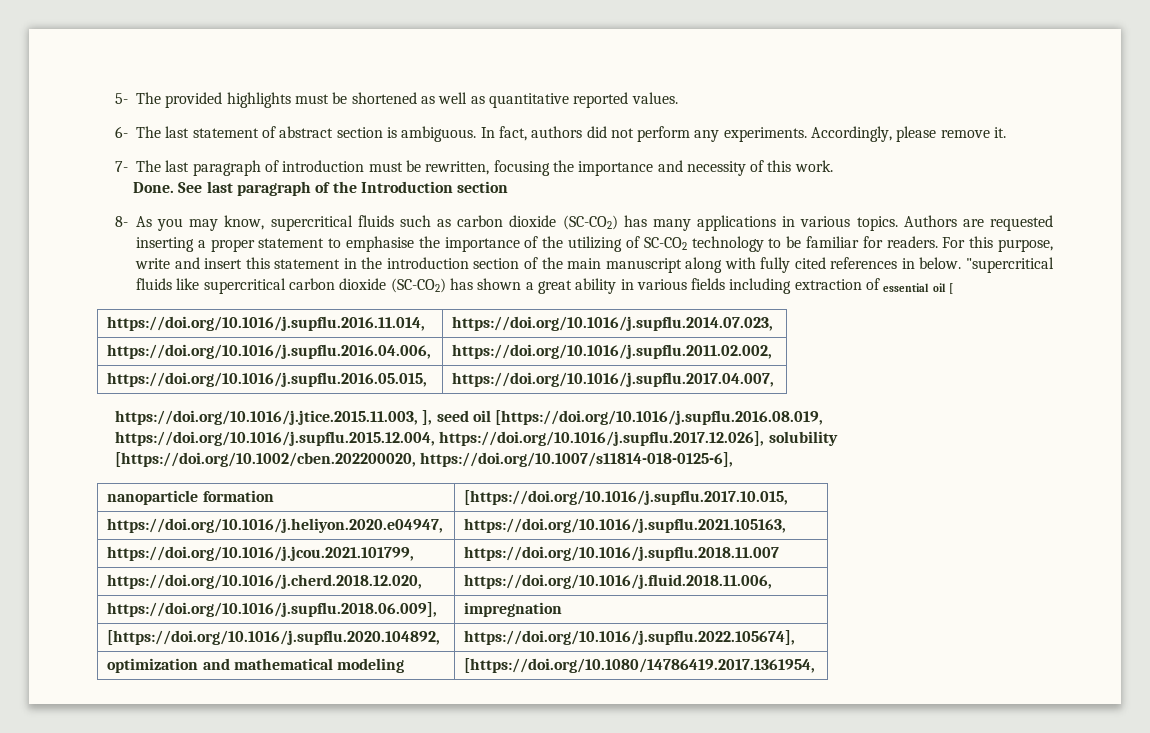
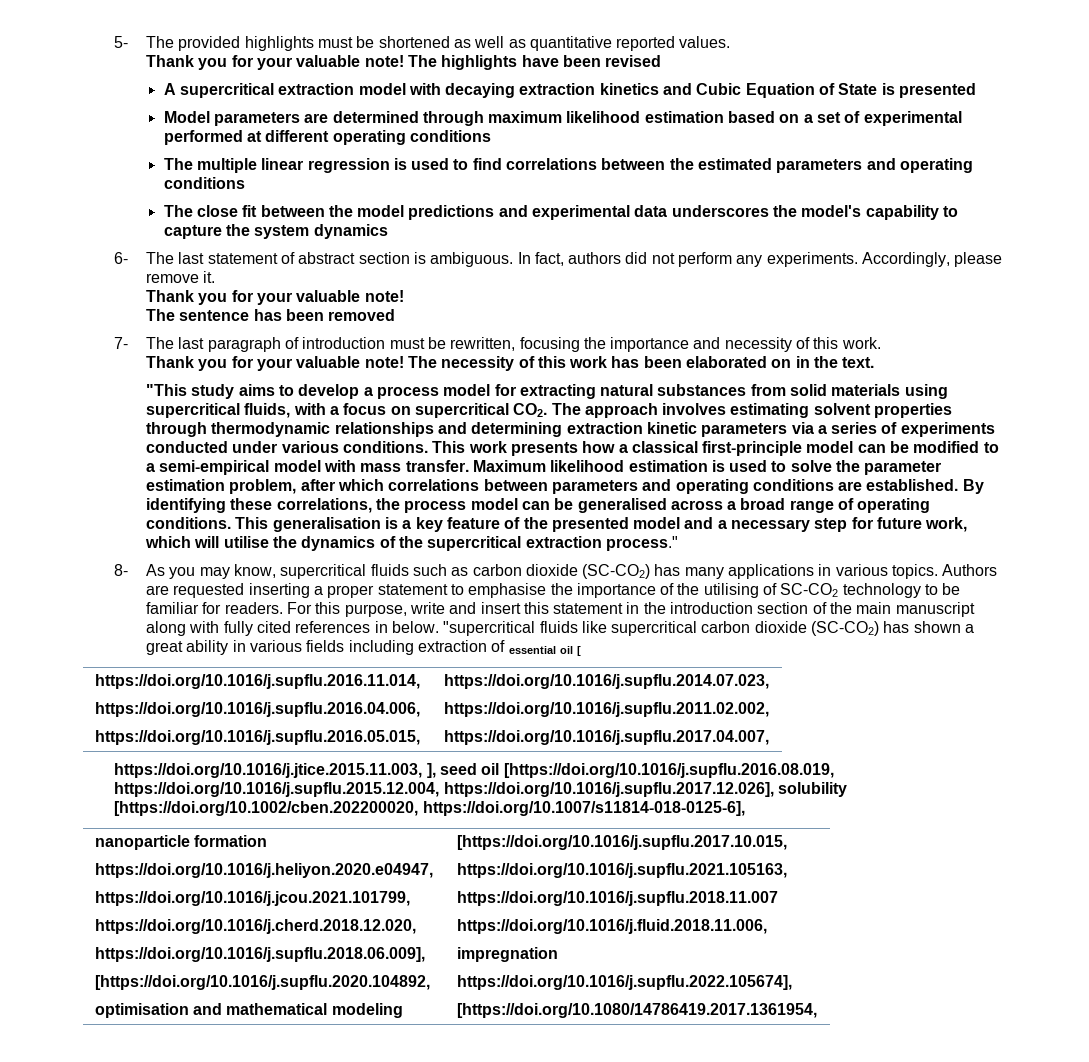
+ Thank you for your valuable note! The highlights have been revised
+ A supercritical extraction model with decaying extraction kinetics and Cubic Equation of State is presented
+ Model parameters are determined through maximum likelihood estimation based on a set of experimental performed at different operating conditions
+ The multiple linear regression is used to find correlations between the estimated parameters and operating conditions
+ The close fit between the model predictions and experimental data underscores the model's capability to capture the system dynamics
  Accordingly, please remove it.
+ Thank you for your valuable note!
+ The sentence has been removed
- Done. See last paragraph of the Introduction section
+ Thank you for your valuable note! The necessity of this work has been elaborated on in the text.
+ "This study aims to develop a process model for extracting natural substances from solid materials using supercritical fluids, with a focus on supercritical CO2. The approach involves estimating solvent properties through thermodynamic relationships and determining extraction kinetic parameters via a series of experiments conducted under various conditions. This work presents how a classical first-principle model can be modified to a semi-empirical model with mass transfer. Maximum likelihood estimation is used to solve the parameter estimation problem, after which correlations between parameters and operating conditions are established. By identifying these correlations, the process model can be generalised across a broad range of operating conditions. This generalisation is a key feature of the presented model and a necessary step for future work, which will utilise the dynamics of the supercritical extraction process."
- Authors are requested inserting a proper statement to emphasise the importance of the utilizing of SC-CO2 technology to be familiar for readers.
+ Authors are requested inserting a proper statement to emphasise the importance of the utilising of SC-CO2 technology to be familiar for readers.
- optimization and mathematical modeling | [https://doi.org/10.1080/14786419.2017.1361954,
+ optimisation and mathematical modeling | [https://doi.org/10.1080/14786419.2017.1361954,

